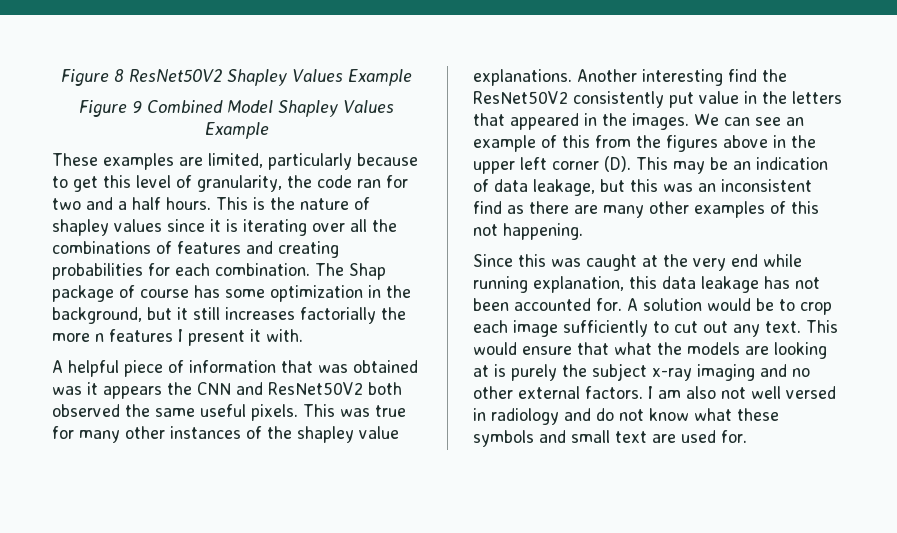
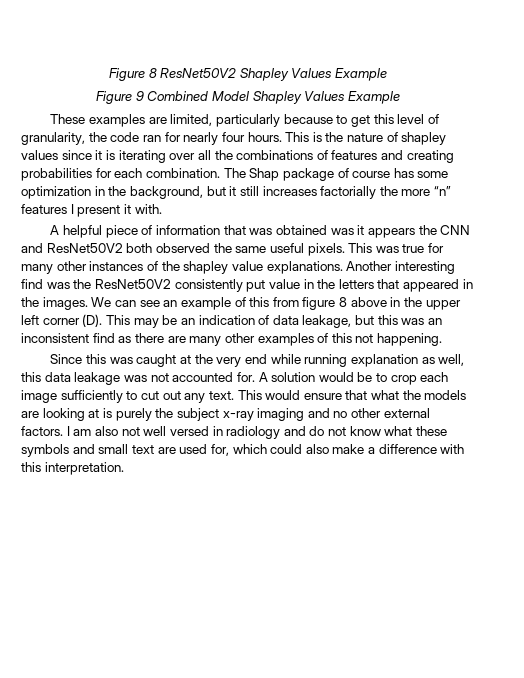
- These examples are limited, particularly because to get this level of granularity, the code ran for two and a half hours.
+ These examples are limited, particularly because to get this level of granularity, the code ran for nearly four hours.
- The Shap package of course has some optimization in the background, but it still increases factorially the more n features I present it with.
+ The Shap package of course has some optimization in the background, but it still increases factorially the more “n” features I present it with.
- Another interesting find the ResNet50V2 consistently put value in the letters that appeared in the images.
+ Another interesting find was the ResNet50V2 consistently put value in the letters that appeared in the images.
- We can see an example of this from the figures above in the upper left corner (D). This may be an indication of data leakage, but this was an inconsistent find as there are many other examples of this not happening.
+ We can see an example of this from figure 8 above in the upper left corner (D). This may be an indication of data leakage, but this was an inconsistent find as there are many other examples of this not happening.
- Since this was caught at the very end while running explanation, this data leakage has not been accounted for.
+ Since this was caught at the very end while running explanation as well, this data leakage was not accounted for.
- I am also not well versed in radiology and do not know what these symbols and small text are used for.
+ I am also not well versed in radiology and do not know what these symbols and small text are used for, which could also make a difference with this interpretation.

